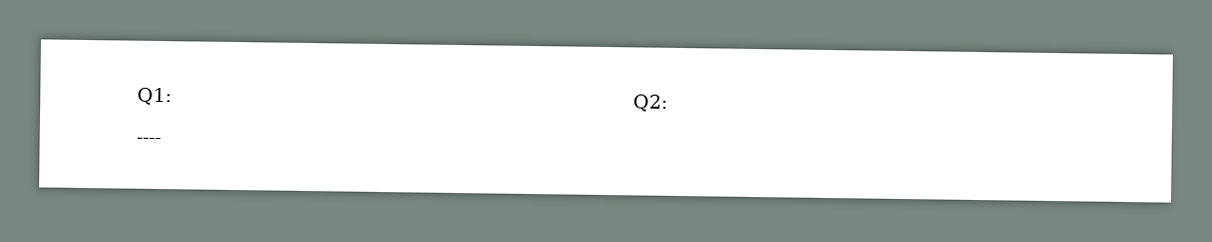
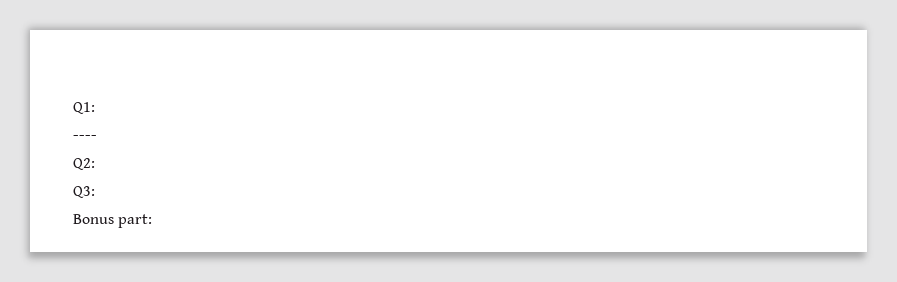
+ Q3:
+ Bonus part:

